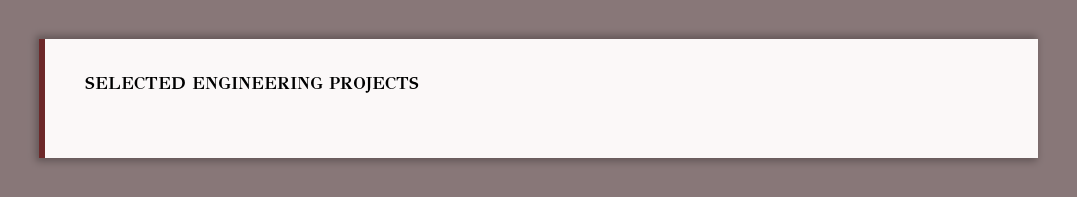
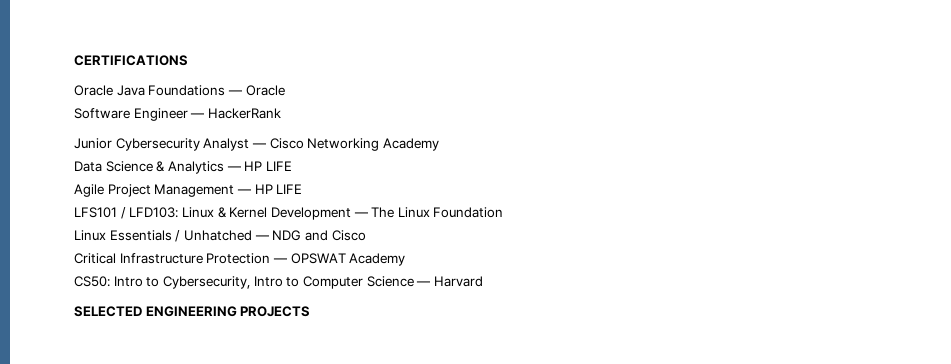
+ CERTIFICATIONS
+ Oracle Java Foundations — Oracle
+ Software Engineer — HackerRank
+ Junior Cybersecurity Analyst — Cisco Networking Academy
+ Data Science & Analytics — HP LIFE
+ Agile Project Management — HP LIFE
+ LFS101 / LFD103: Linux & Kernel Development — The Linux Foundation
+ Linux Essentials / Unhatched — NDG and Cisco
+ Critical Infrastructure Protection — OPSWAT Academy
+ CS50: Intro to Cybersecurity, Intro to Computer Science — Harvard

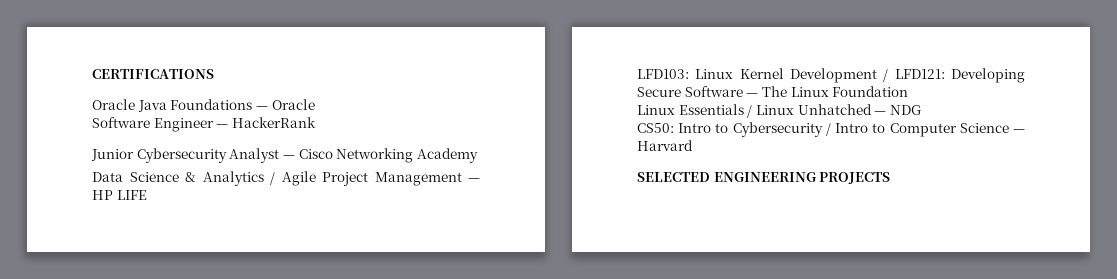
- Data Science & Analytics — HP LIFE
- Agile Project Management — HP LIFE
+ Data Science & Analytics / Agile Project Management — HP LIFE
- LFS101 / LFD103: Linux & Kernel Development — The Linux Foundation
+ LFD103: Linux Kernel Development / LFD121: Developing Secure Software — The Linux Foundation
- Linux Essentials / Unhatched — NDG and Cisco
- Critical Infrastructure Protection — OPSWAT Academy
+ Linux Essentials / Linux Unhatched — NDG
- CS50: Intro to Cybersecurity, Intro to Computer Science — Harvard
+ CS50: Intro to Cybersecurity / Intro to Computer Science — Harvard

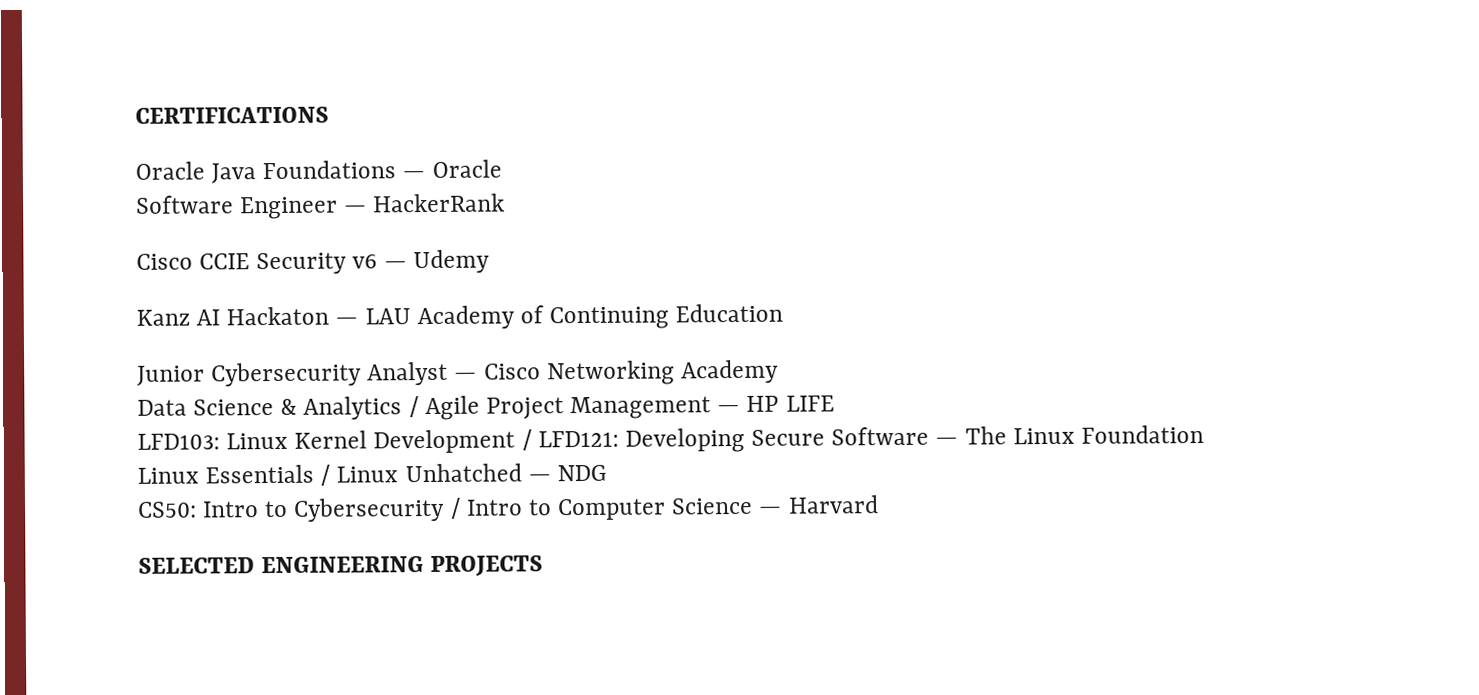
+ Cisco CCIE Security v6 — Udemy
+ Kanz AI Hackaton — LAU Academy of Continuing Education

